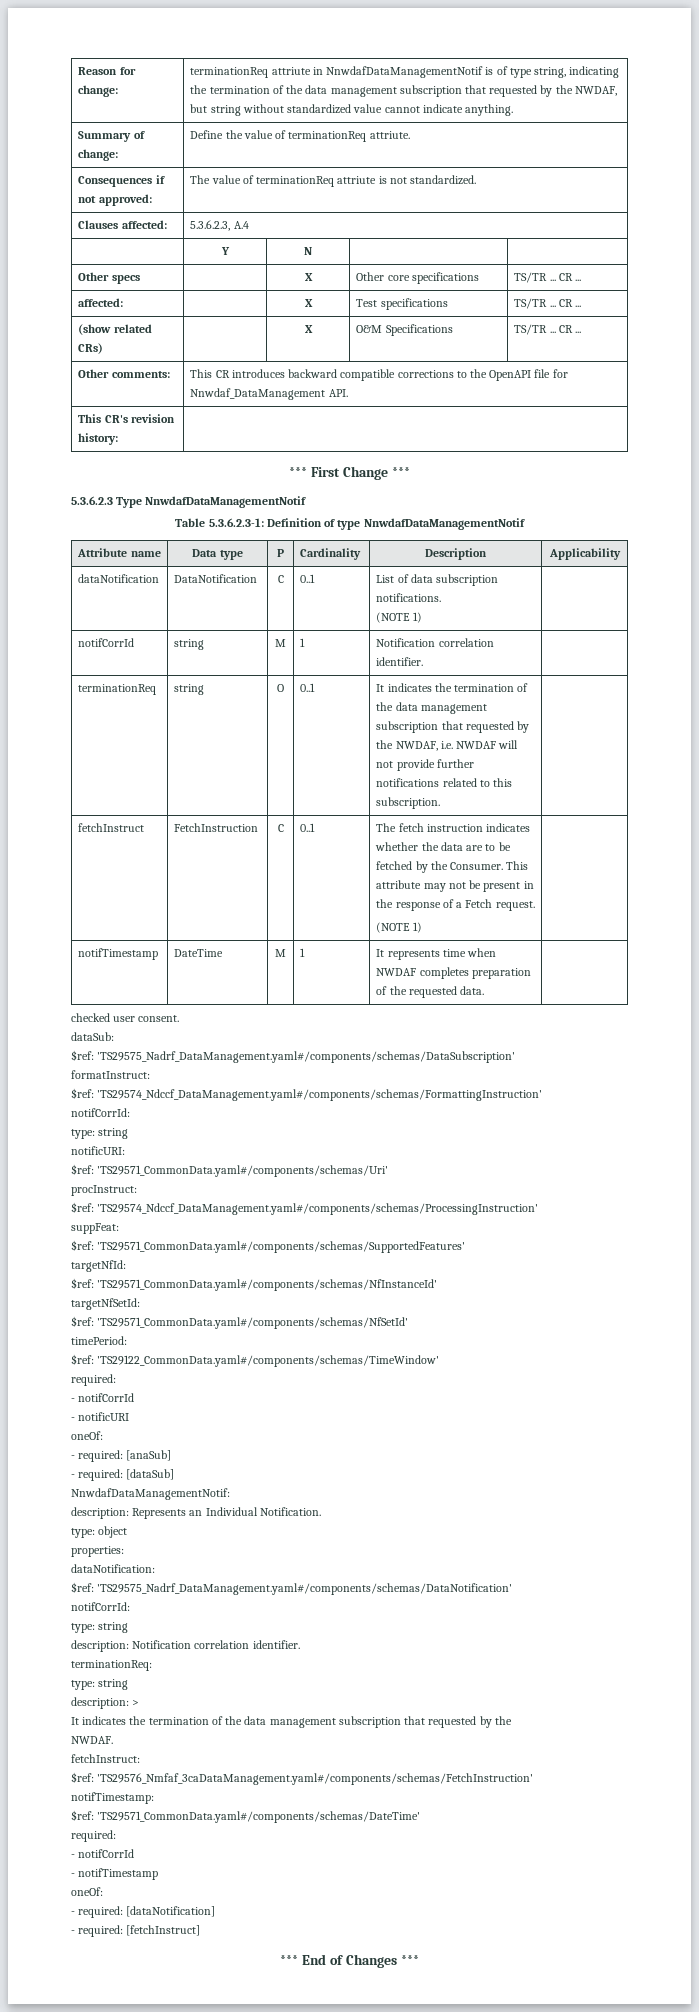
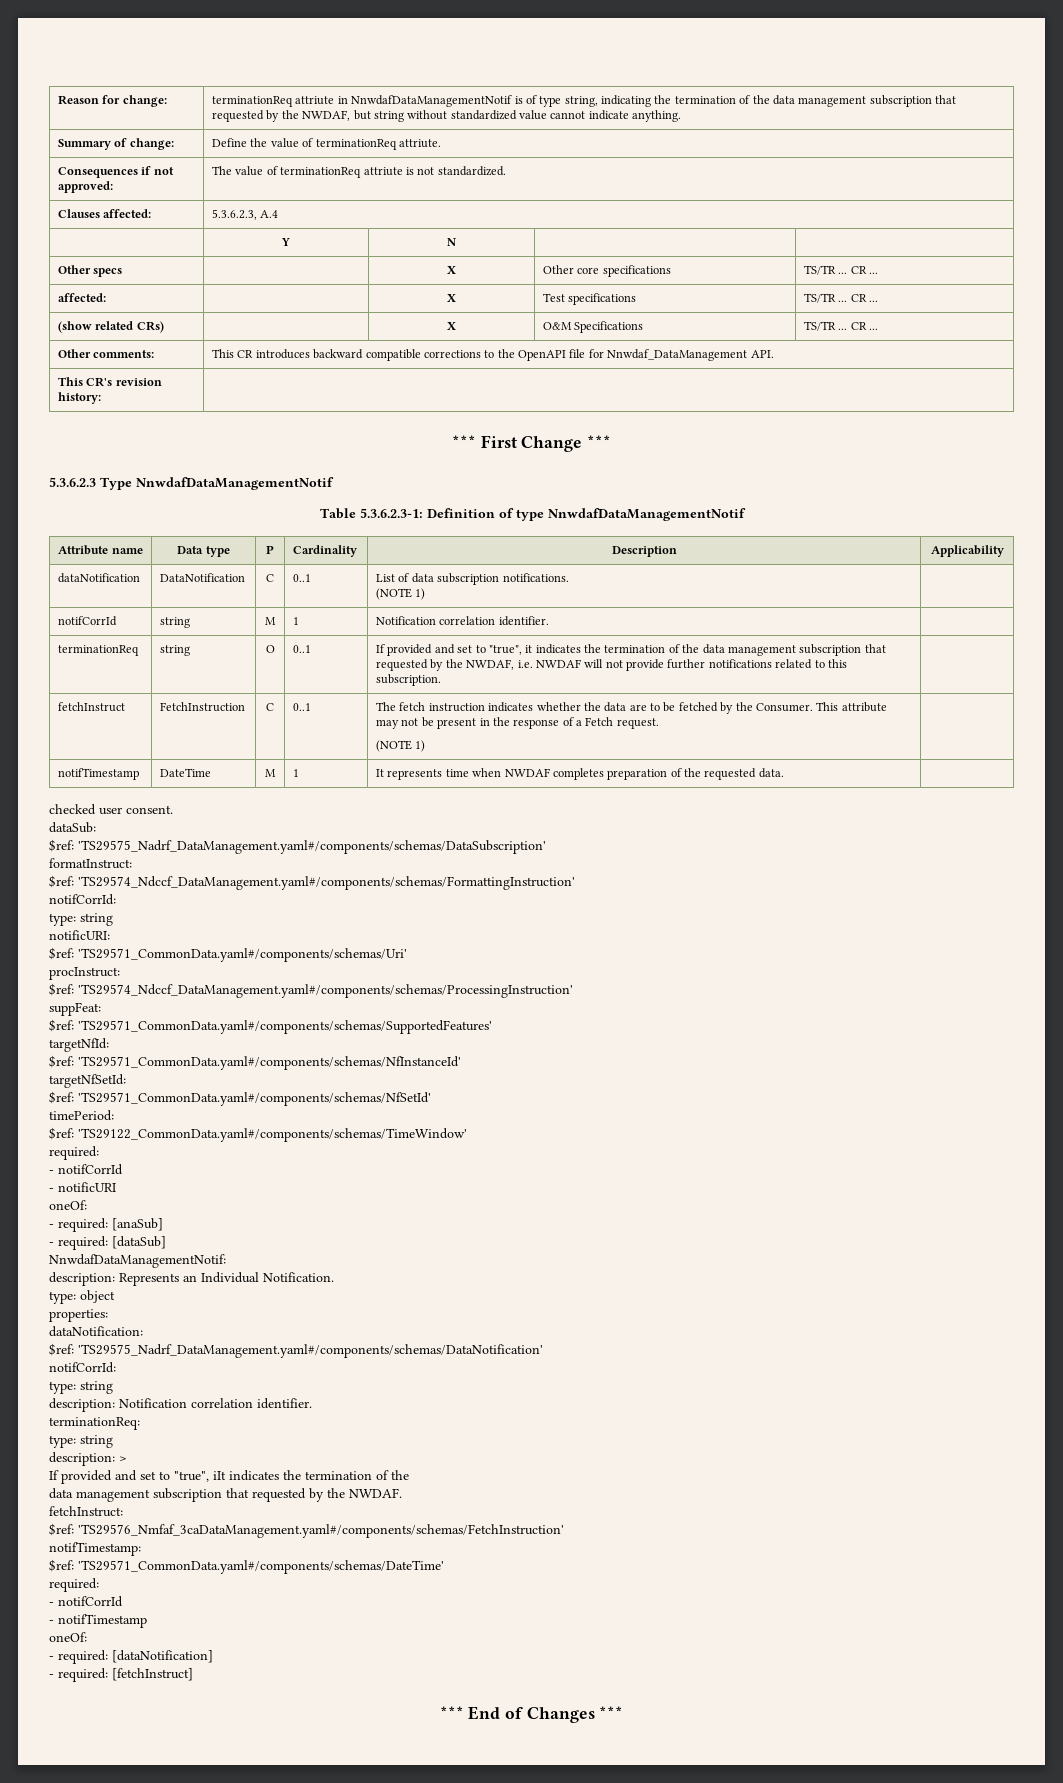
- terminationReq | string | O | 0..1 | It indicates the termination of the data management subscription that requested by the NWDAF, i.e. NWDAF will not provide further notifications related to this subscription. |
+ terminationReq | string | O | 0..1 | If provided and set to "true", it indicates the termination of the data management subscription that requested by the NWDAF, i.e. NWDAF will not provide further notifications related to this subscription. |
  description: >
- It indicates the termination of the data management subscription that requested by the
- NWDAF.
+ If provided and set to "true", iIt indicates the termination of the
+ data management subscription that requested by the NWDAF.

